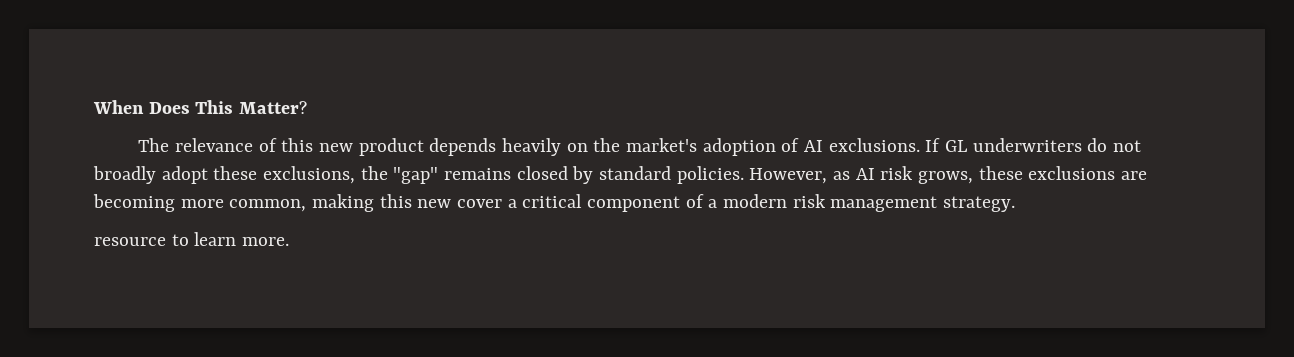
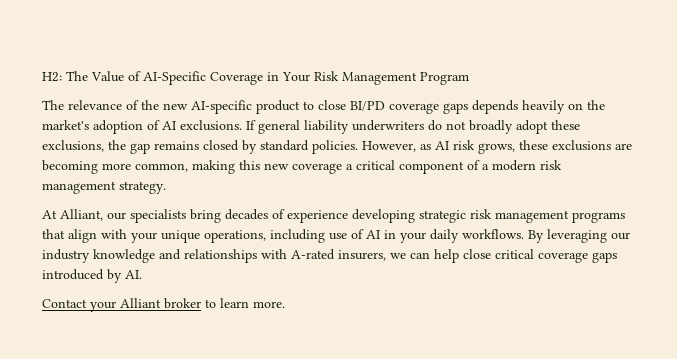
- When Does This Matter?
- The relevance of this new product depends heavily on the market's adoption of AI exclusions.
+ H2: The Value of AI-Specific Coverage in Your Risk Management Program
+ The relevance of the new AI-specific product to close BI/PD coverage gaps depends heavily on the market's adoption of AI exclusions.
- If GL underwriters do not broadly adopt these exclusions, the "gap" remains closed by standard policies.
+ If general liability underwriters do not broadly adopt these exclusions, the gap remains closed by standard policies.
- However, as AI risk grows, these exclusions are becoming more common, making this new cover a critical component of a modern risk management strategy.
+ However, as AI risk grows, these exclusions are becoming more common, making this new coverage a critical component of a modern risk management strategy.
- resource to learn more.
+ At Alliant, our specialists bring decades of experience developing strategic risk management programs that align with your unique operations, including use of AI in your daily workflows. By leveraging our industry knowledge and relationships with A-rated insurers, we can help close critical coverage gaps introduced by AI.
+ Contact your Alliant broker to learn more.

